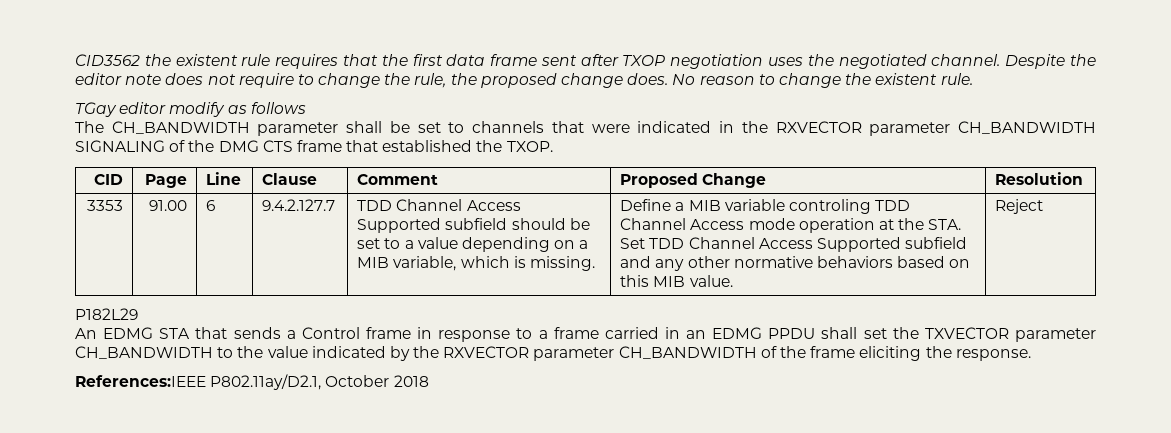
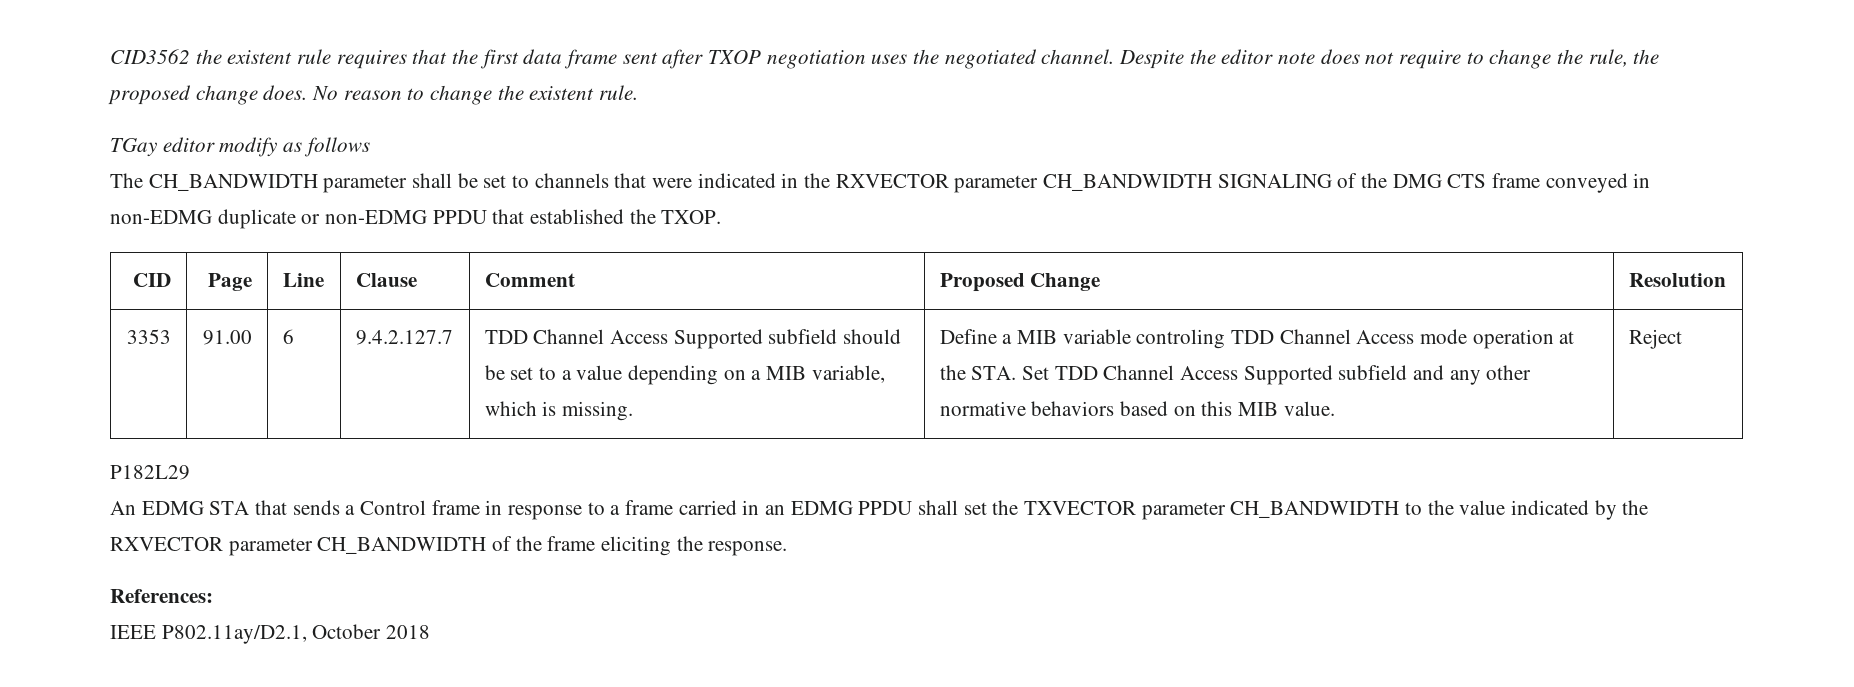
- The CH_BANDWIDTH parameter shall be set to channels that were indicated in the RXVECTOR parameter CH_BANDWIDTH SIGNALING of the DMG CTS frame that established the TXOP.
+ The CH_BANDWIDTH parameter shall be set to channels that were indicated in the RXVECTOR parameter CH_BANDWIDTH SIGNALING of the DMG CTS frame conveyed in non-EDMG duplicate or non-EDMG PPDU that established the TXOP.
- References:IEEE P802.11ay/D2.1, October 2018
+ References:
+ IEEE P802.11ay/D2.1, October 2018

